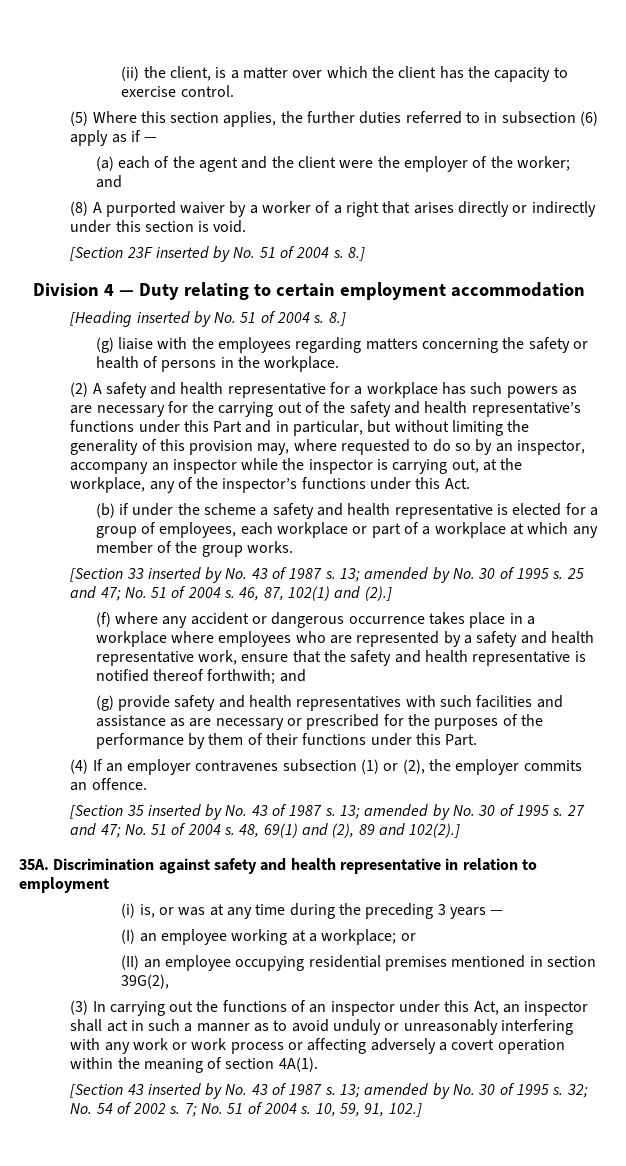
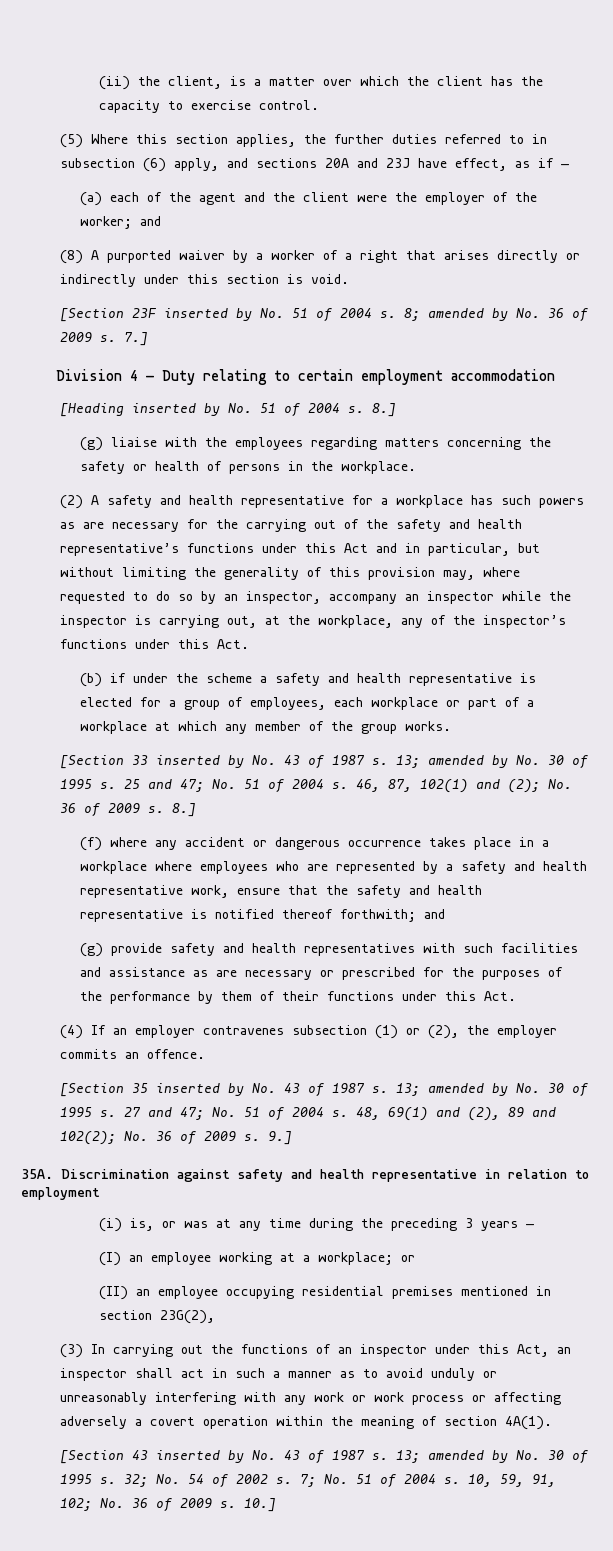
- (5) Where this section applies, the further duties referred to in subsection (6) apply as if —
+ (5) Where this section applies, the further duties referred to in subsection (6) apply, and sections 20A and 23J have effect, as if —
- [Section 23F inserted by No. 51 of 2004 s. 8.]
+ [Section 23F inserted by No. 51 of 2004 s. 8; amended by No. 36 of 2009 s. 7.]
- (2) A safety and health representative for a workplace has such powers as are necessary for the carrying out of the safety and health representative’s functions under this Part and in particular, but without limiting the generality of this provision may, where requested to do so by an inspector, accompany an inspector while the inspector is carrying out, at the workplace, any of the inspector’s functions under this Act.
+ (2) A safety and health representative for a workplace has such powers as are necessary for the carrying out of the safety and health representative’s functions under this Act and in particular, but without limiting the generality of this provision may, where requested to do so by an inspector, accompany an inspector while the inspector is carrying out, at the workplace, any of the inspector’s functions under this Act.
- 46, 87, 102(1) and (2).]
+ 46, 87, 102(1) and (2); No. 36 of 2009 s. 8.]
- (g) provide safety and health representatives with such facilities and assistance as are necessary or prescribed for the purposes of the performance by them of their functions under this Part.
+ (g) provide safety and health representatives with such facilities and assistance as are necessary or prescribed for the purposes of the performance by them of their functions under this Act.
- 48, 69(1) and (2), 89 and 102(2).]
+ 48, 69(1) and (2), 89 and 102(2); No. 36 of 2009 s. 9.]
- (II) an employee occupying residential premises mentioned in section 39G(2),
+ (II) an employee occupying residential premises mentioned in section 23G(2),
- 10, 59, 91, 102.]
+ 10, 59, 91, 102; No. 36 of 2009 s. 10.]

